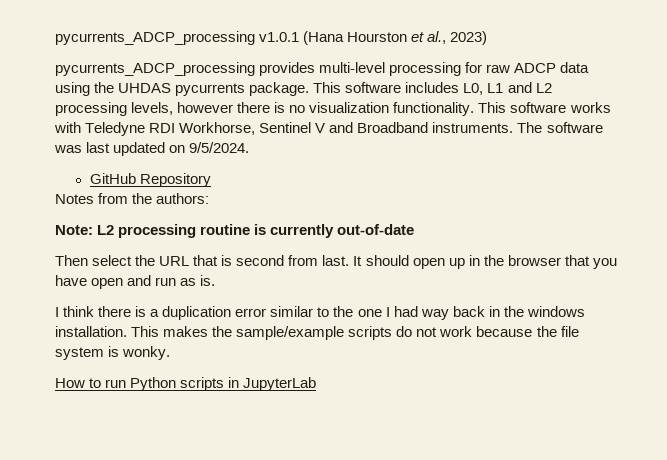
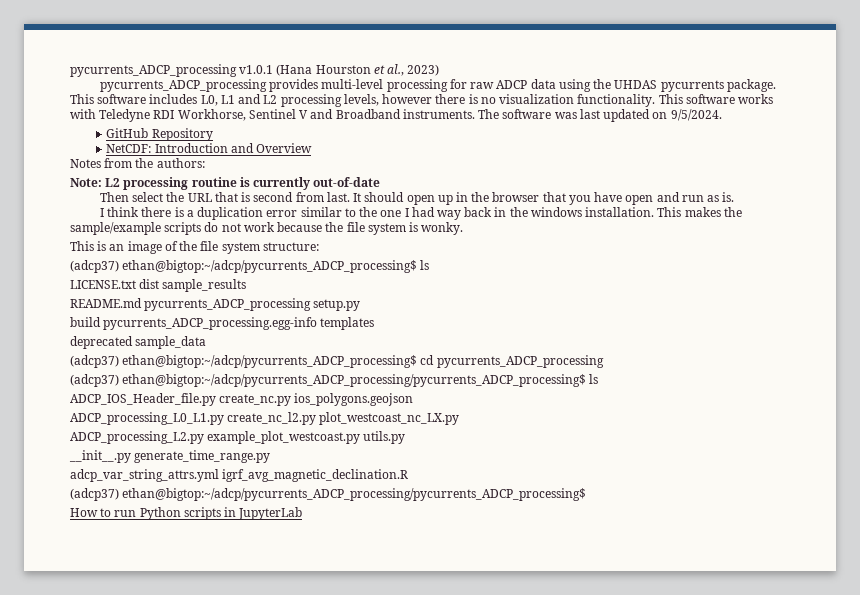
+ NetCDF: Introduction and Overview
+ This is an image of the file system structure:
+ (adcp37) ethan@bigtop:~/adcp/pycurrents_ADCP_processing$ ls
+ LICENSE.txt dist sample_results
+ README.md pycurrents_ADCP_processing setup.py
+ build pycurrents_ADCP_processing.egg-info templates
+ deprecated sample_data
+ (adcp37) ethan@bigtop:~/adcp/pycurrents_ADCP_processing$ cd pycurrents_ADCP_processing
+ (adcp37) ethan@bigtop:~/adcp/pycurrents_ADCP_processing/pycurrents_ADCP_processing$ ls
+ ADCP_IOS_Header_file.py create_nc.py ios_polygons.geojson
+ ADCP_processing_L0_L1.py create_nc_l2.py plot_westcoast_nc_LX.py
+ ADCP_processing_L2.py example_plot_westcoast.py utils.py
+ __init__.py generate_time_range.py
+ adcp_var_string_attrs.yml igrf_avg_magnetic_declination.R
+ (adcp37) ethan@bigtop:~/adcp/pycurrents_ADCP_processing/pycurrents_ADCP_processing$

